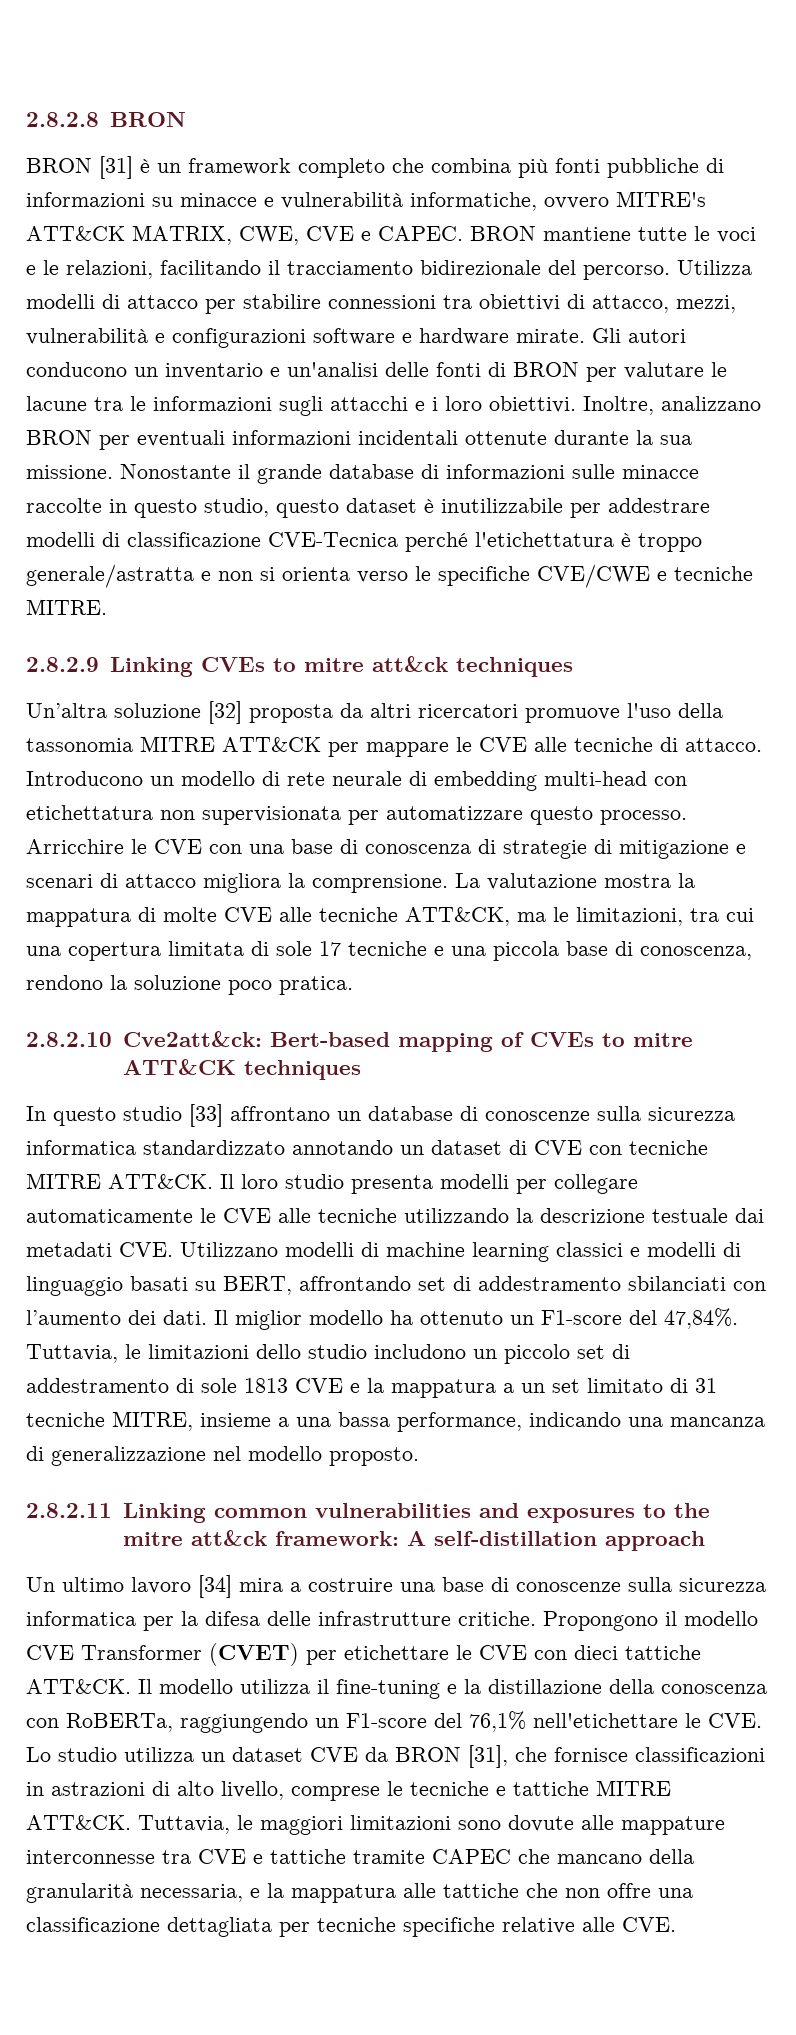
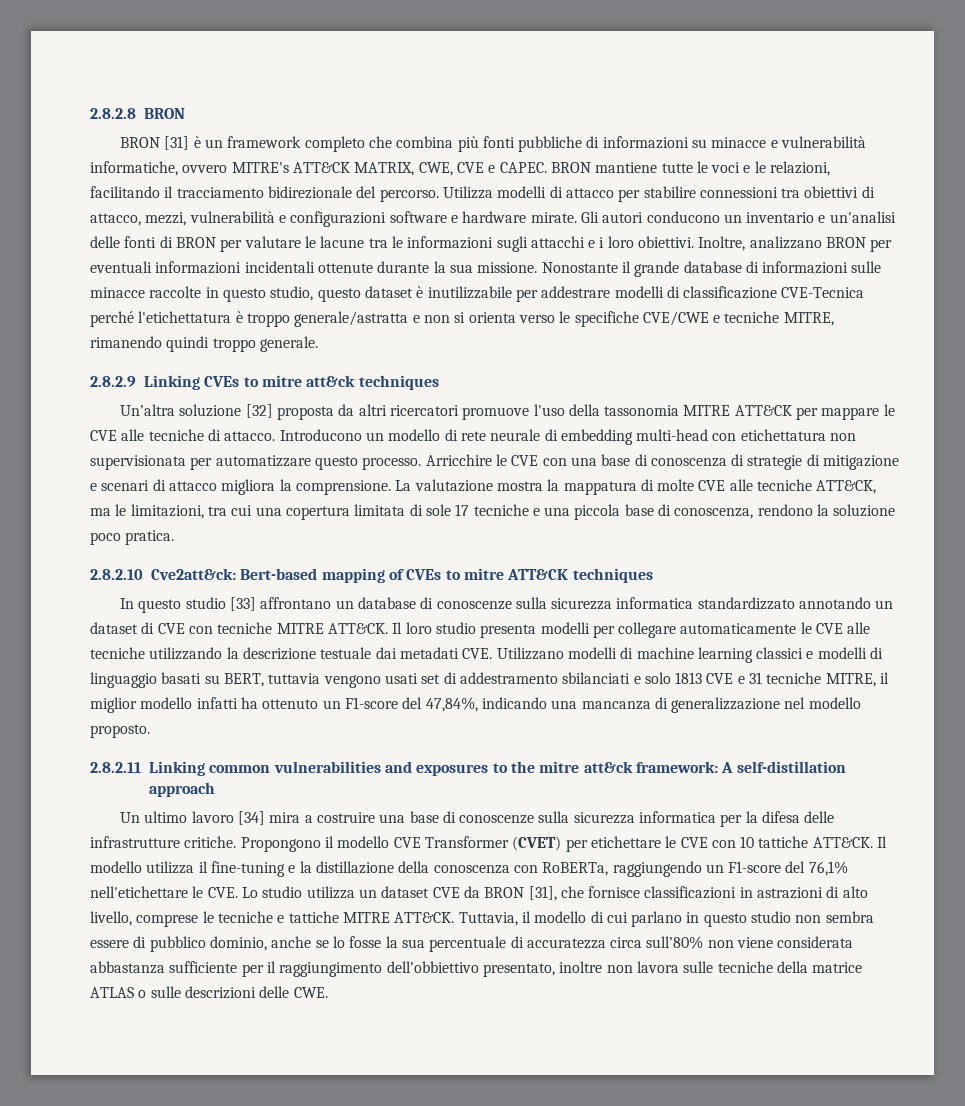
- Nonostante il grande database di informazioni sulle minacce raccolte in questo studio, questo dataset è inutilizzabile per addestrare modelli di classificazione CVE-Tecnica perché l'etichettatura è troppo generale/astratta e non si orienta verso le specifiche CVE/CWE e tecniche MITRE.
+ Nonostante il grande database di informazioni sulle minacce raccolte in questo studio, questo dataset è inutilizzabile per addestrare modelli di classificazione CVE-Tecnica perché l'etichettatura è troppo generale/astratta e non si orienta verso le specifiche CVE/CWE e tecniche MITRE, rimanendo quindi troppo generale.
- Il loro studio presenta modelli per collegare automaticamente le CVE alle tecniche utilizzando la descrizione testuale dai metadati CVE. Utilizzano modelli di machine learning classici e modelli di linguaggio basati su BERT, affrontando set di addestramento sbilanciati con l’aumento dei dati. Il miglior modello ha ottenuto un F1-score del 47,84%. Tuttavia, le limitazioni dello studio includono un piccolo set di addestramento di sole 1813 CVE e la mappatura a un set limitato di 31 tecniche MITRE, insieme a una bassa performance, indicando una mancanza di generalizzazione nel modello proposto.
+ Il loro studio presenta modelli per collegare automaticamente le CVE alle tecniche utilizzando la descrizione testuale dai metadati CVE. Utilizzano modelli di machine learning classici e modelli di linguaggio basati su BERT, tuttavia vengono usati set di addestramento sbilanciati e solo 1813 CVE e 31 tecniche MITRE, il miglior modello infatti ha ottenuto un F1-score del 47,84%, indicando una mancanza di generalizzazione nel modello proposto.
- Propongono il modello CVE Transformer (CVET) per etichettare le CVE con dieci tattiche ATT&CK.
+ Propongono il modello CVE Transformer (CVET) per etichettare le CVE con 10 tattiche ATT&CK.
- Tuttavia, le maggiori limitazioni sono dovute alle mappature interconnesse tra CVE e tattiche tramite CAPEC che mancano della granularità necessaria, e la mappatura alle tattiche che non offre una classificazione dettagliata per tecniche specifiche relative alle CVE.
+ Tuttavia, il modello di cui parlano in questo studio non sembra essere di pubblico dominio, anche se lo fosse la sua percentuale di accuratezza circa sull’80% non viene considerata abbastanza sufficiente per il raggiungimento dell’obbiettivo presentato, inoltre non lavora sulle tecniche della matrice ATLAS o sulle descrizioni delle CWE.

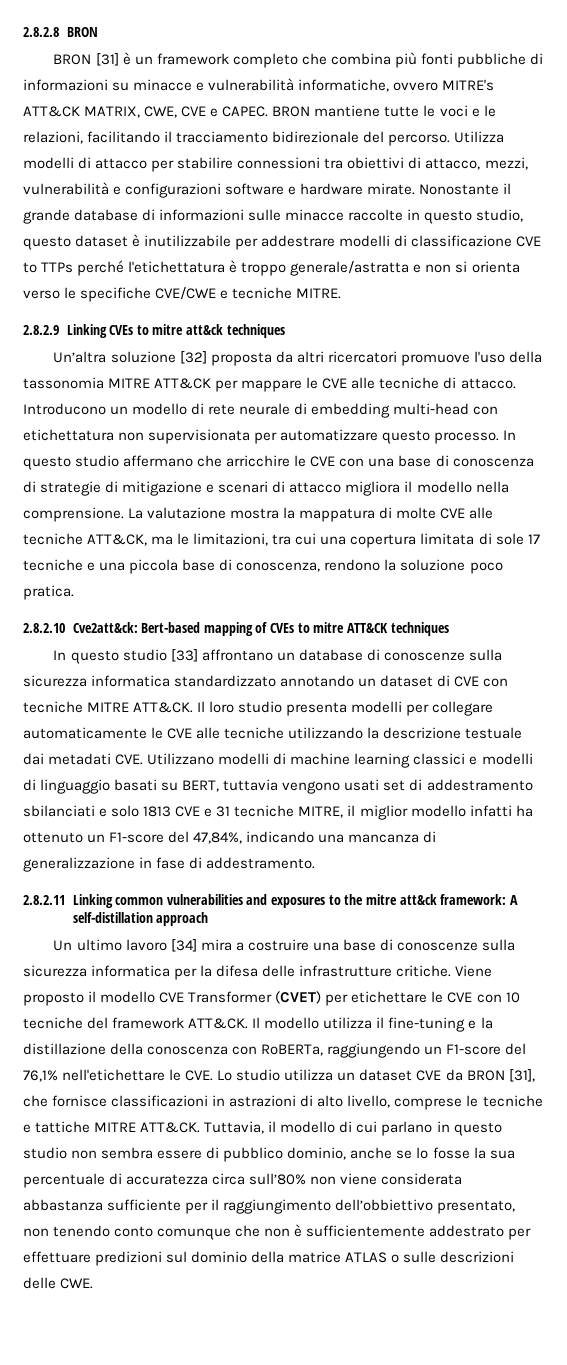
- Gli autori conducono un inventario e un'analisi delle fonti di BRON per valutare le lacune tra le informazioni sugli attacchi e i loro obiettivi. Inoltre, analizzano BRON per eventuali informazioni incidentali ottenute durante la sua missione.
- Nonostante il grande database di informazioni sulle minacce raccolte in questo studio, questo dataset è inutilizzabile per addestrare modelli di classificazione CVE-Tecnica perché l'etichettatura è troppo generale/astratta e non si orienta verso le specifiche CVE/CWE e tecniche MITRE, rimanendo quindi troppo generale.
+ Nonostante il grande database di informazioni sulle minacce raccolte in questo studio, questo dataset è inutilizzabile per addestrare modelli di classificazione CVE to TTPs perché l'etichettatura è troppo generale/astratta e non si orienta verso le specifiche CVE/CWE e tecniche MITRE.
- Arricchire le CVE con una base di conoscenza di strategie di mitigazione e scenari di attacco migliora la comprensione.
+ In questo studio affermano che arricchire le CVE con una base di conoscenza di strategie di mitigazione e scenari di attacco migliora il modello nella comprensione.
- Il loro studio presenta modelli per collegare automaticamente le CVE alle tecniche utilizzando la descrizione testuale dai metadati CVE. Utilizzano modelli di machine learning classici e modelli di linguaggio basati su BERT, tuttavia vengono usati set di addestramento sbilanciati e solo 1813 CVE e 31 tecniche MITRE, il miglior modello infatti ha ottenuto un F1-score del 47,84%, indicando una mancanza di generalizzazione nel modello proposto.
+ Il loro studio presenta modelli per collegare automaticamente le CVE alle tecniche utilizzando la descrizione testuale dai metadati CVE. Utilizzano modelli di machine learning classici e modelli di linguaggio basati su BERT, tuttavia vengono usati set di addestramento sbilanciati e solo 1813 CVE e 31 tecniche MITRE, il miglior modello infatti ha ottenuto un F1-score del 47,84%, indicando una mancanza di generalizzazione in fase di addestramento.
- Propongono il modello CVE Transformer (CVET) per etichettare le CVE con 10 tattiche ATT&CK.
+ Viene proposto il modello CVE Transformer (CVET) per etichettare le CVE con 10 tecniche del framework ATT&CK.
- Tuttavia, il modello di cui parlano in questo studio non sembra essere di pubblico dominio, anche se lo fosse la sua percentuale di accuratezza circa sull’80% non viene considerata abbastanza sufficiente per il raggiungimento dell’obbiettivo presentato, inoltre non lavora sulle tecniche della matrice ATLAS o sulle descrizioni delle CWE.
+ Tuttavia, il modello di cui parlano in questo studio non sembra essere di pubblico dominio, anche se lo fosse la sua percentuale di accuratezza circa sull’80% non viene considerata abbastanza sufficiente per il raggiungimento dell’obbiettivo presentato, non tenendo conto comunque che non è sufficientemente addestrato per effettuare predizioni sul dominio della matrice ATLAS o sulle descrizioni delle CWE.

